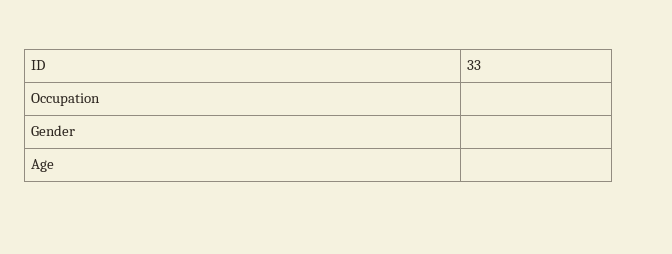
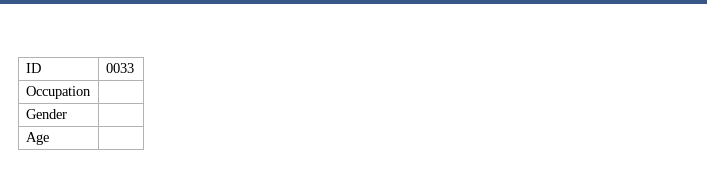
- ID | 33
+ ID | 0033

